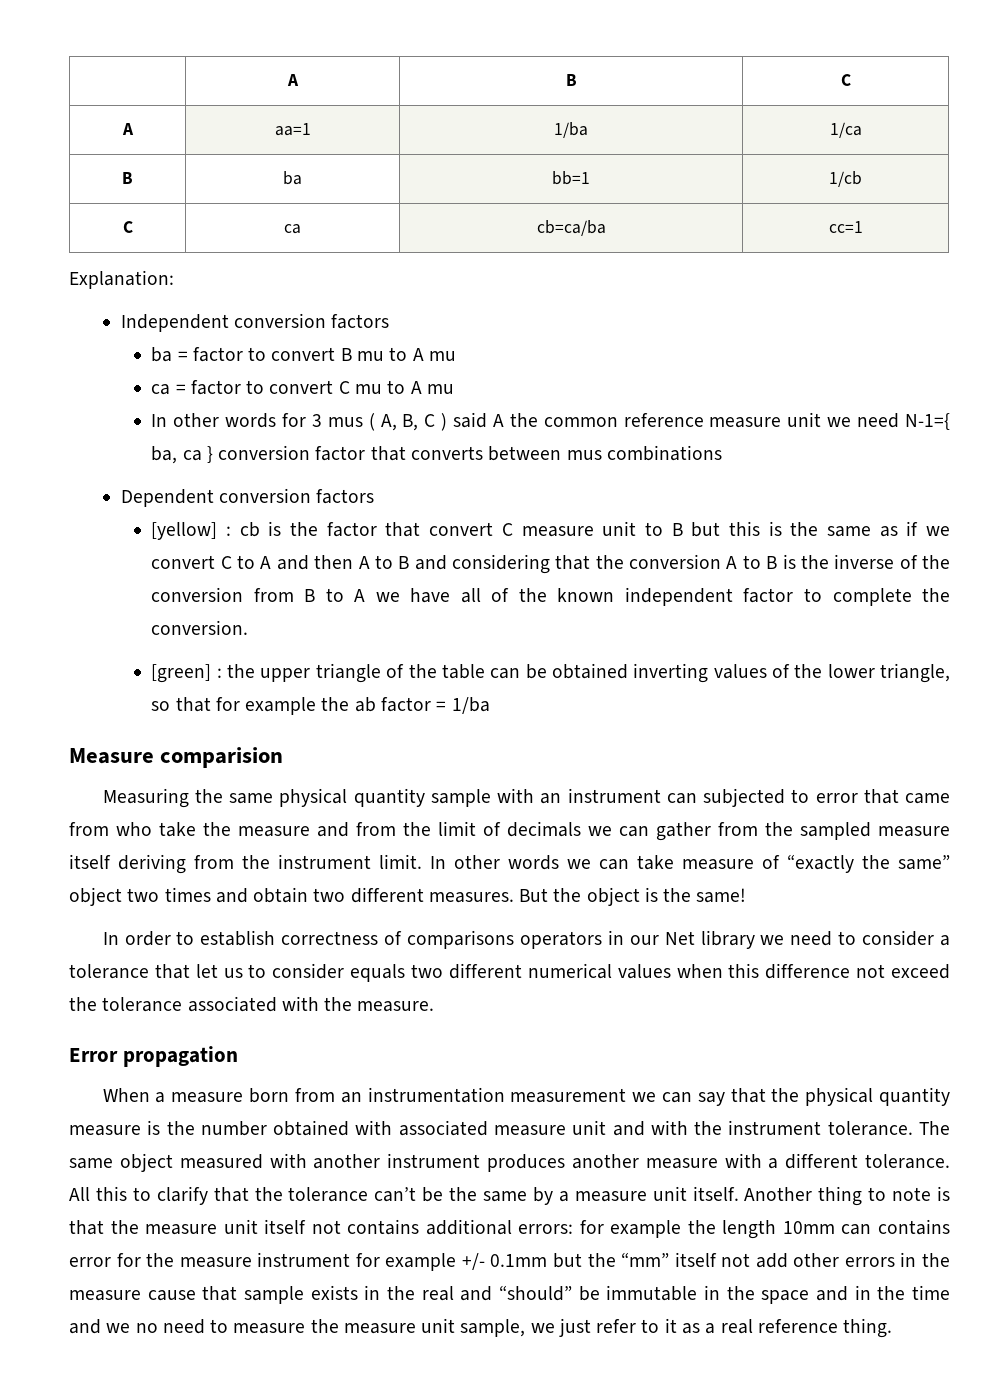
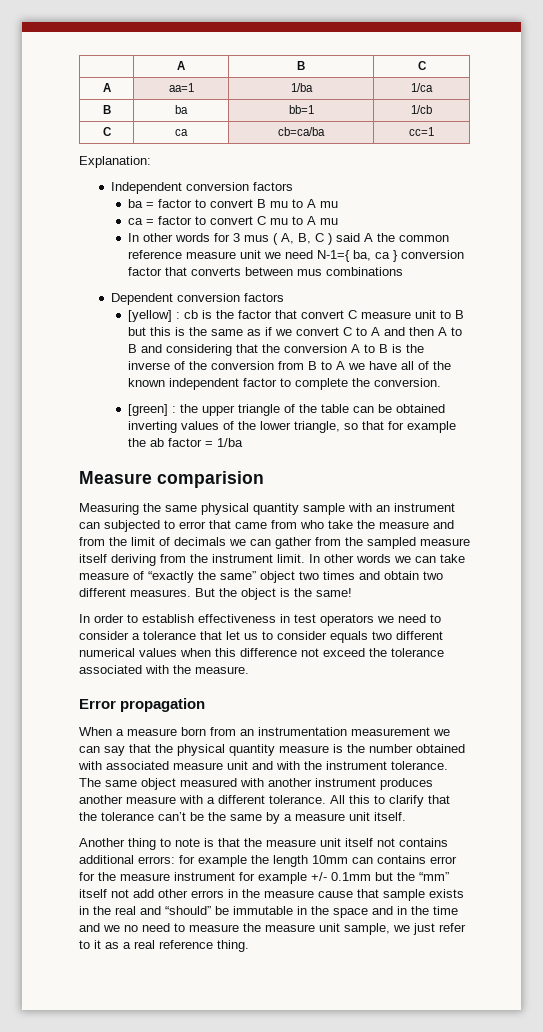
- In order to establish correctness of comparisons operators in our Net library we need to consider a tolerance that let us to consider equals two different numerical values when this difference not exceed the tolerance associated with the measure.
+ In order to establish effectiveness in test operators we need to consider a tolerance that let us to consider equals two different numerical values when this difference not exceed the tolerance associated with the measure.
- All this to clarify that the tolerance can’t be the same by a measure unit itself. Another thing to note is that the measure unit itself not contains additional errors:
+ All this to clarify that the tolerance can’t be the same by a measure unit itself.
+ Another thing to note is that the measure unit itself not contains additional errors:

